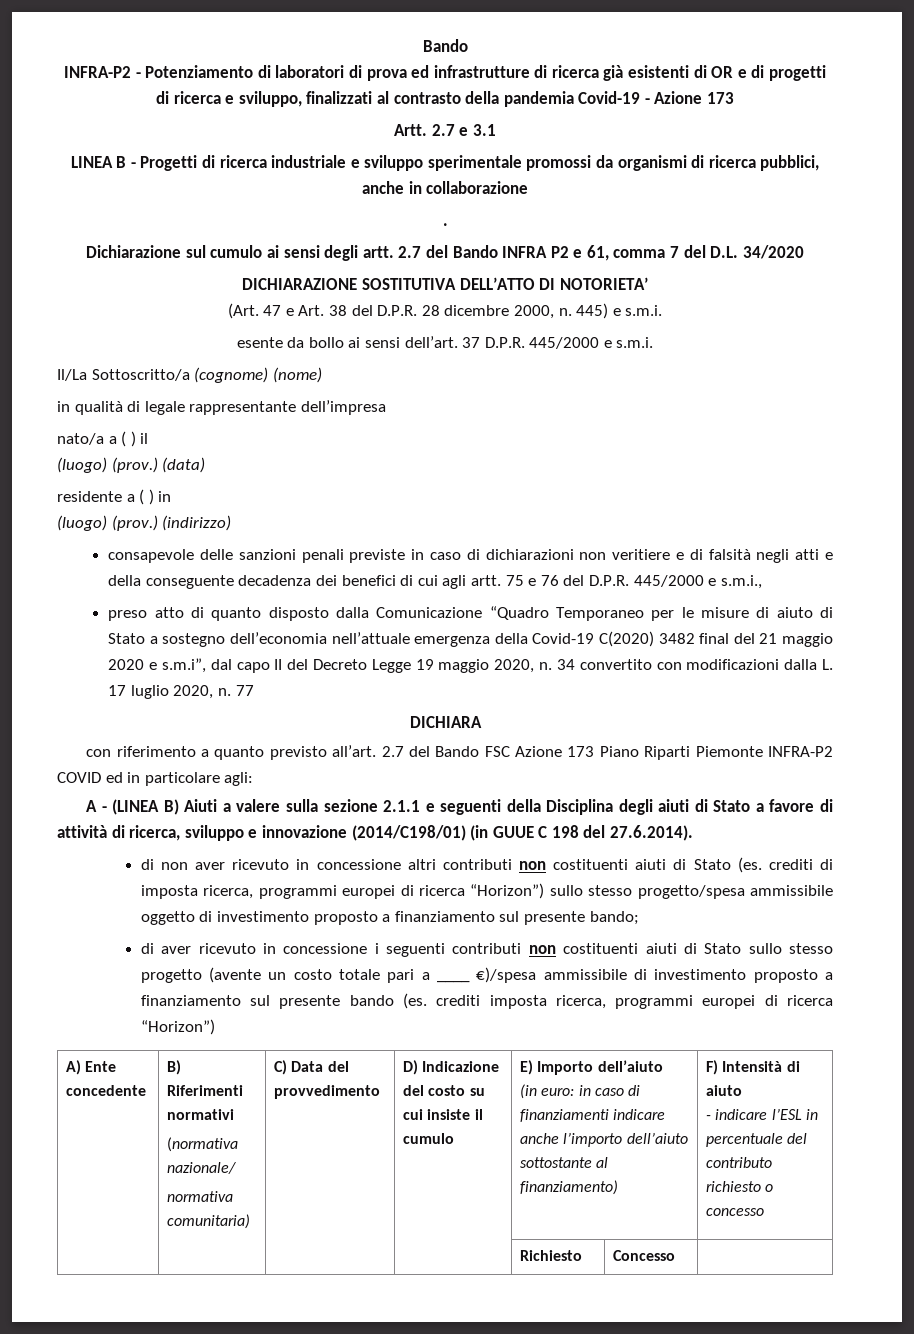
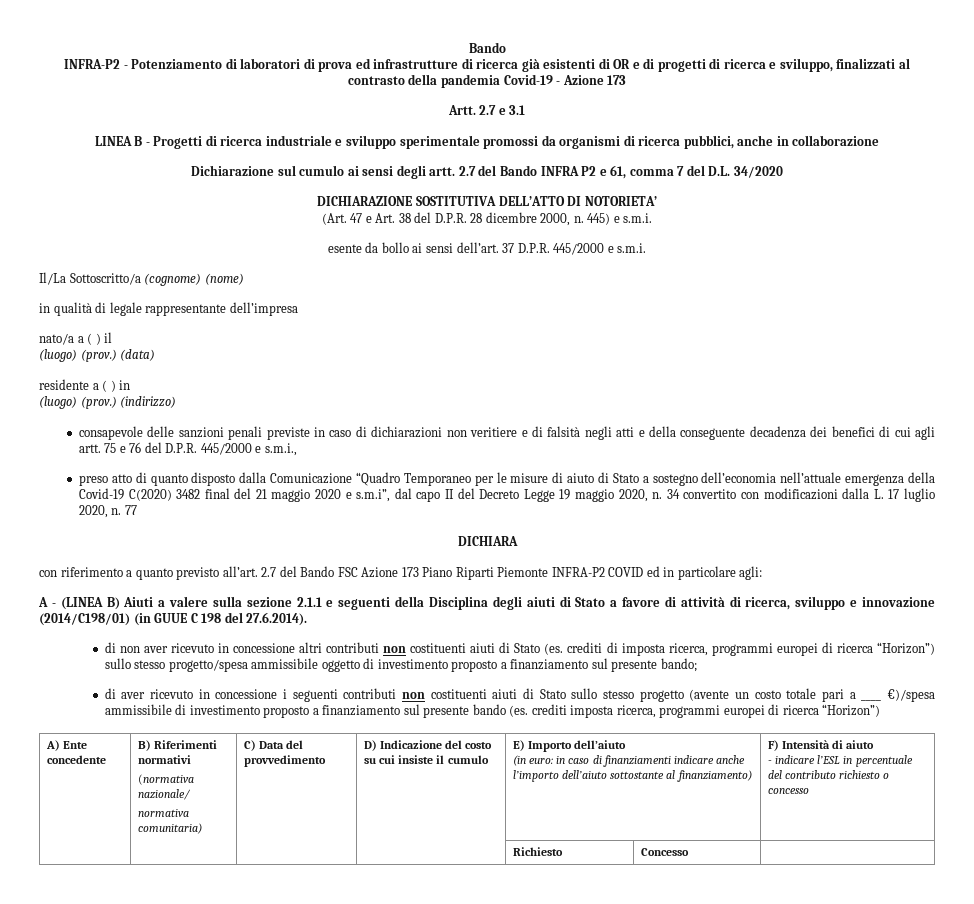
- .

